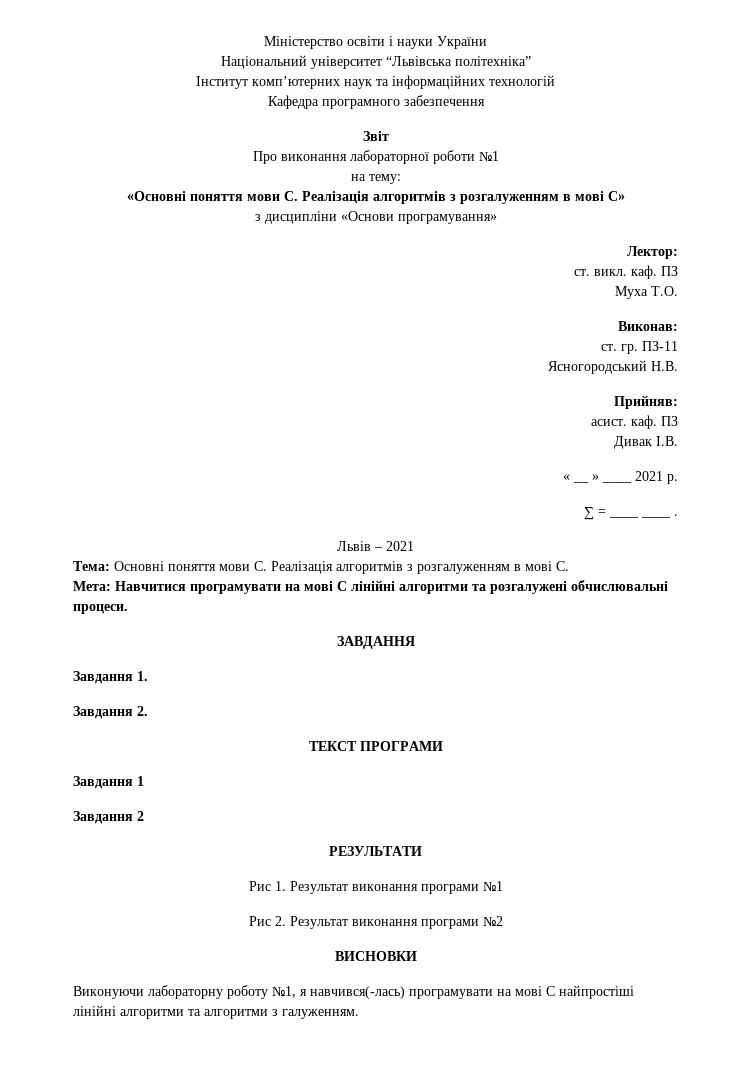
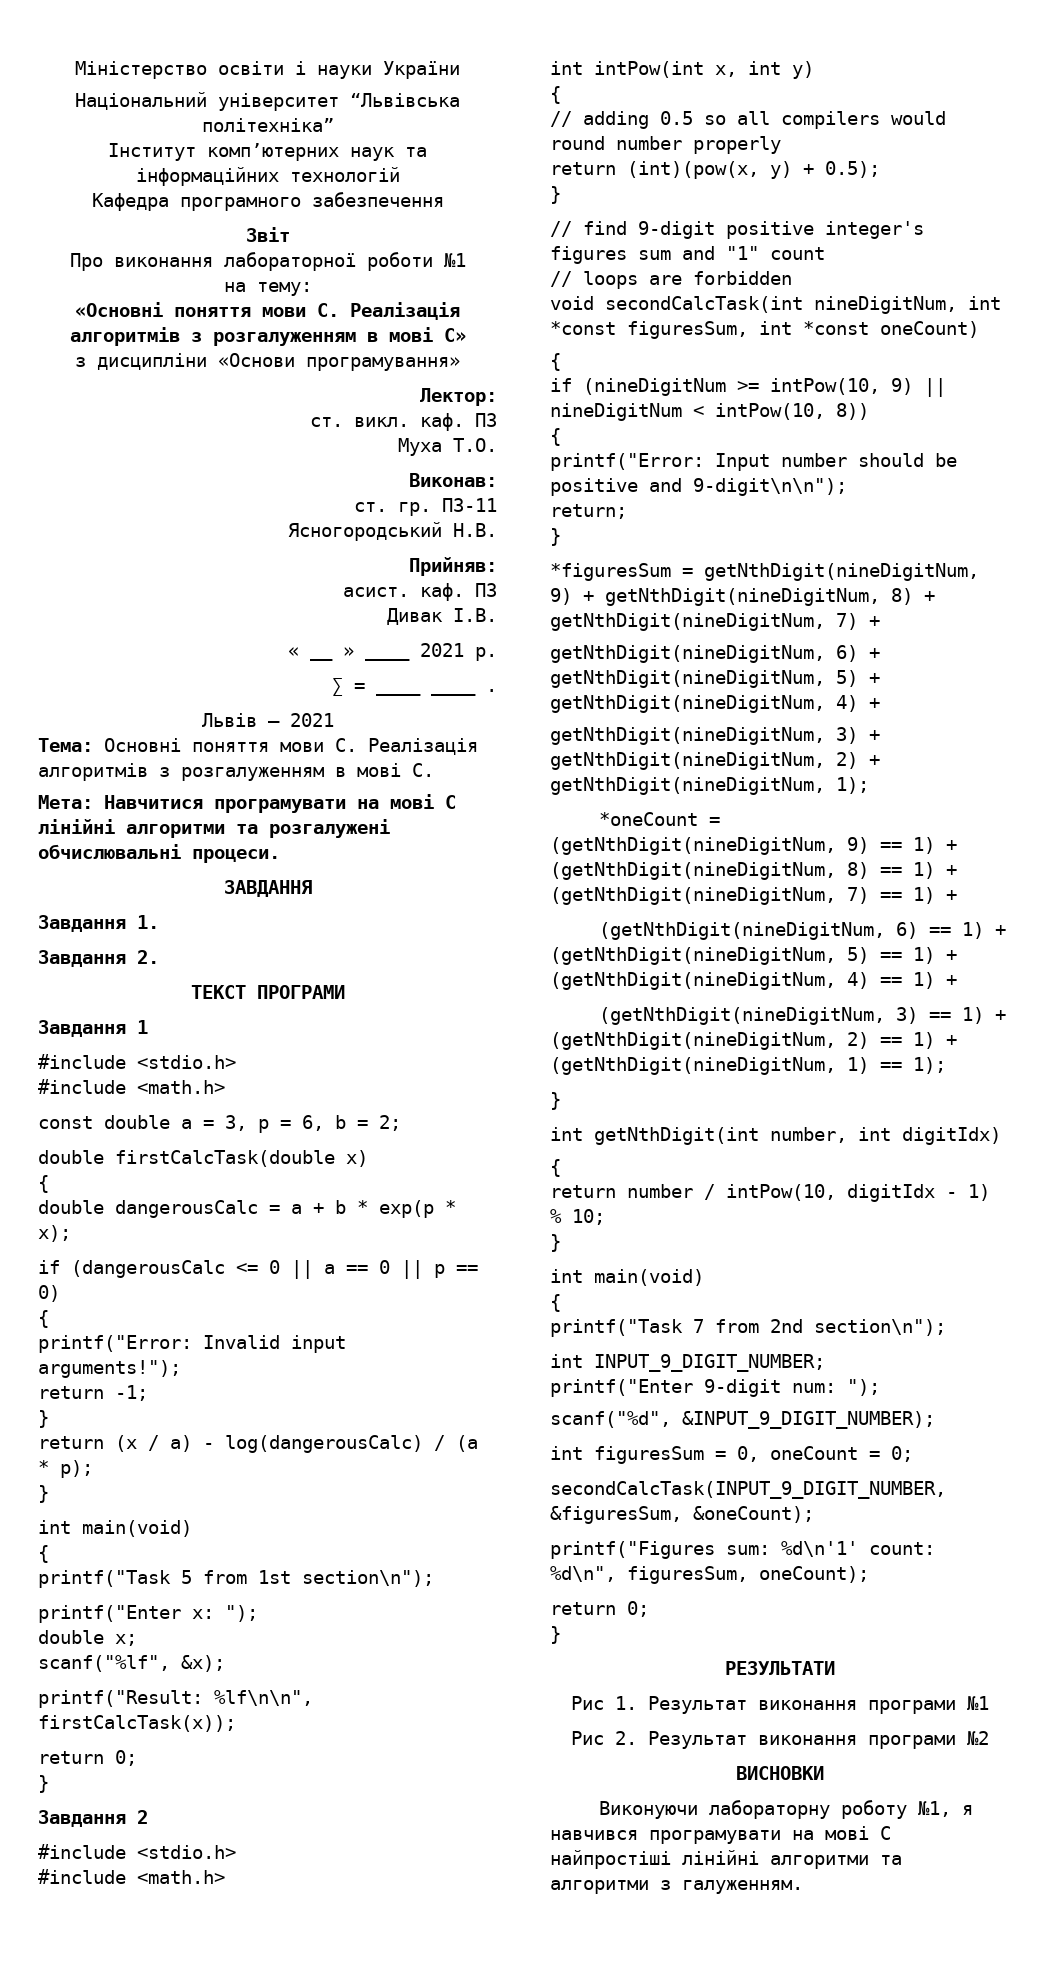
  Завдання 1
+ #include <stdio.h>
+ #include <math.h>
+ const double a = 3, p = 6, b = 2;
+ double firstCalcTask(double x)
+ {
+ double dangerousCalc = a + b * exp(p * x);
+ if (dangerousCalc <= 0 || a == 0 || p == 0)
+ {
+ printf("Error: Invalid input arguments!");
+ return -1;
+ }
+ return (x / a) - log(dangerousCalc) / (a * p);
+ }
+ int main(void)
+ {
+ printf("Task 5 from 1st section\n");
+ printf("Enter x: ");
+ double x;
+ scanf("%lf", &x);
+ printf("Result: %lf\n\n", firstCalcTask(x));
+ return 0;
+ }
  Завдання 2
+ #include <stdio.h>
+ #include <math.h>
+ int intPow(int x, int y)
+ {
+ // adding 0.5 so all compilers would round number properly
+ return (int)(pow(x, y) + 0.5);
+ }
+ // find 9-digit positive integer's figures sum and "1" count
+ // loops are forbidden
+ void secondCalcTask(int nineDigitNum, int *const figuresSum, int *const oneCount)
+ {
+ if (nineDigitNum >= intPow(10, 9) || nineDigitNum < intPow(10, 8))
+ {
+ printf("Error: Input number should be positive and 9-digit\n\n");
+ return;
+ }
+ *figuresSum = getNthDigit(nineDigitNum, 9) + getNthDigit(nineDigitNum, 8) + getNthDigit(nineDigitNum, 7) +
+ getNthDigit(nineDigitNum, 6) + getNthDigit(nineDigitNum, 5) + getNthDigit(nineDigitNum, 4) +
+ getNthDigit(nineDigitNum, 3) + getNthDigit(nineDigitNum, 2) + getNthDigit(nineDigitNum, 1);
+ *oneCount = (getNthDigit(nineDigitNum, 9) == 1) + (getNthDigit(nineDigitNum, 8) == 1) + (getNthDigit(nineDigitNum, 7) == 1) +
+ (getNthDigit(nineDigitNum, 6) == 1) + (getNthDigit(nineDigitNum, 5) == 1) + (getNthDigit(nineDigitNum, 4) == 1) +
+ (getNthDigit(nineDigitNum, 3) == 1) + (getNthDigit(nineDigitNum, 2) == 1) + (getNthDigit(nineDigitNum, 1) == 1);
+ }
+ int getNthDigit(int number, int digitIdx)
+ {
+ return number / intPow(10, digitIdx - 1) % 10;
+ }
+ int main(void)
+ {
+ printf("Task 7 from 2nd section\n");
+ int INPUT_9_DIGIT_NUMBER;
+ printf("Enter 9-digit num: ");
+ scanf("%d", &INPUT_9_DIGIT_NUMBER);
+ int figuresSum = 0, oneCount = 0;
+ secondCalcTask(INPUT_9_DIGIT_NUMBER, &figuresSum, &oneCount);
+ printf("Figures sum: %d\n'1' count: %d\n", figuresSum, oneCount);
+ return 0;
+ }
- Виконуючи лабораторну роботу №1, я навчився(-лась) програмувати на мові С найпростіші лінійні алгоритми та алгоритми з галуженням.
+ Виконуючи лабораторну роботу №1, я навчився програмувати на мові С найпростіші лінійні алгоритми та алгоритми з галуженням.

